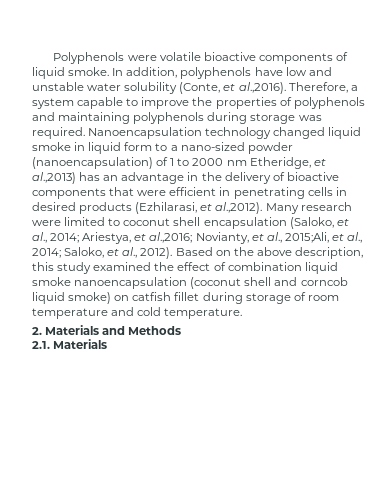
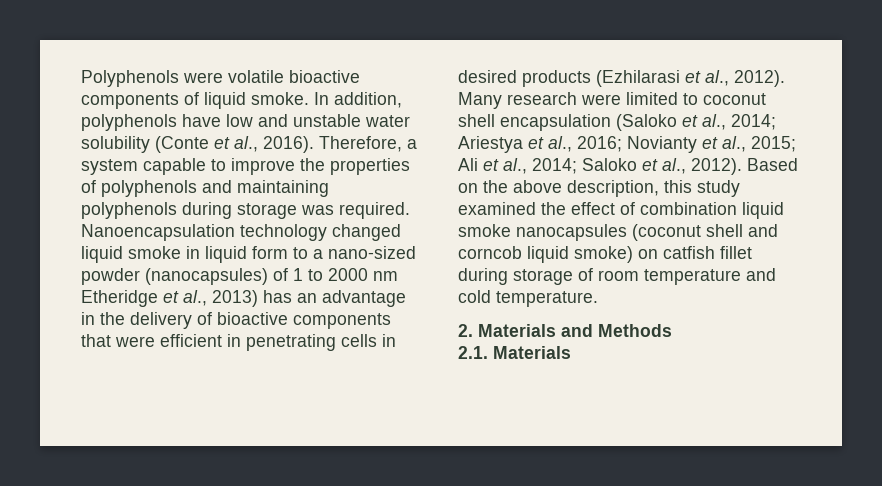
- In addition, polyphenols have low and unstable water solubility (Conte, et al.,2016). Therefore, a system capable to improve the properties of polyphenols and maintaining polyphenols during storage was required.
+ In addition, polyphenols have low and unstable water solubility (Conte et al., 2016). Therefore, a system capable to improve the properties of polyphenols and maintaining polyphenols during storage was required.
- Nanoencapsulation technology changed liquid smoke in liquid form to a nano-sized powder (nanoencapsulation) of 1 to 2000 nm Etheridge, et al.,2013) has an advantage in the delivery of bioactive components that were efficient in penetrating cells in desired products (Ezhilarasi, et al.,2012). Many research were limited to coconut shell encapsulation (Saloko, et al., 2014; Ariestya, et al.,2016; Novianty, et al., 2015;Ali, et al., 2014; Saloko, et al., 2012).
+ Nanoencapsulation technology changed liquid smoke in liquid form to a nano-sized powder (nanocapsules) of 1 to 2000 nm Etheridge et al., 2013) has an advantage in the delivery of bioactive components that were efficient in penetrating cells in desired products (Ezhilarasi et al., 2012). Many research were limited to coconut shell encapsulation (Saloko et al., 2014; Ariestya et al., 2016; Novianty et al., 2015; Ali et al., 2014; Saloko et al., 2012).
- Based on the above description, this study examined the effect of combination liquid smoke nanoencapsulation (coconut shell and corncob liquid smoke) on catfish fillet during storage of room temperature and cold temperature.
+ Based on the above description, this study examined the effect of combination liquid smoke nanocapsules (coconut shell and corncob liquid smoke) on catfish fillet during storage of room temperature and cold temperature.

